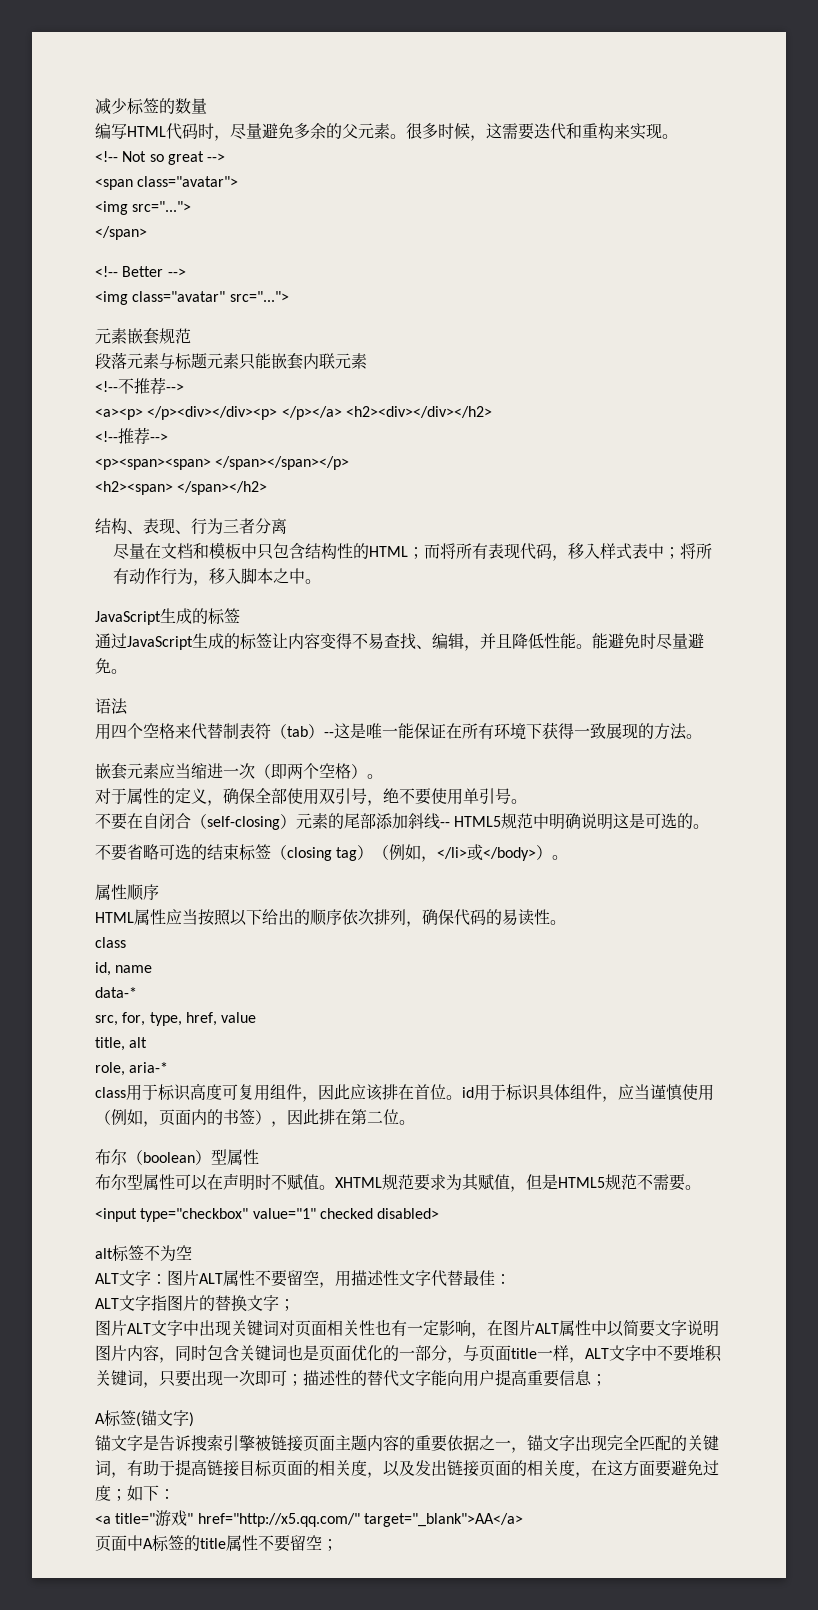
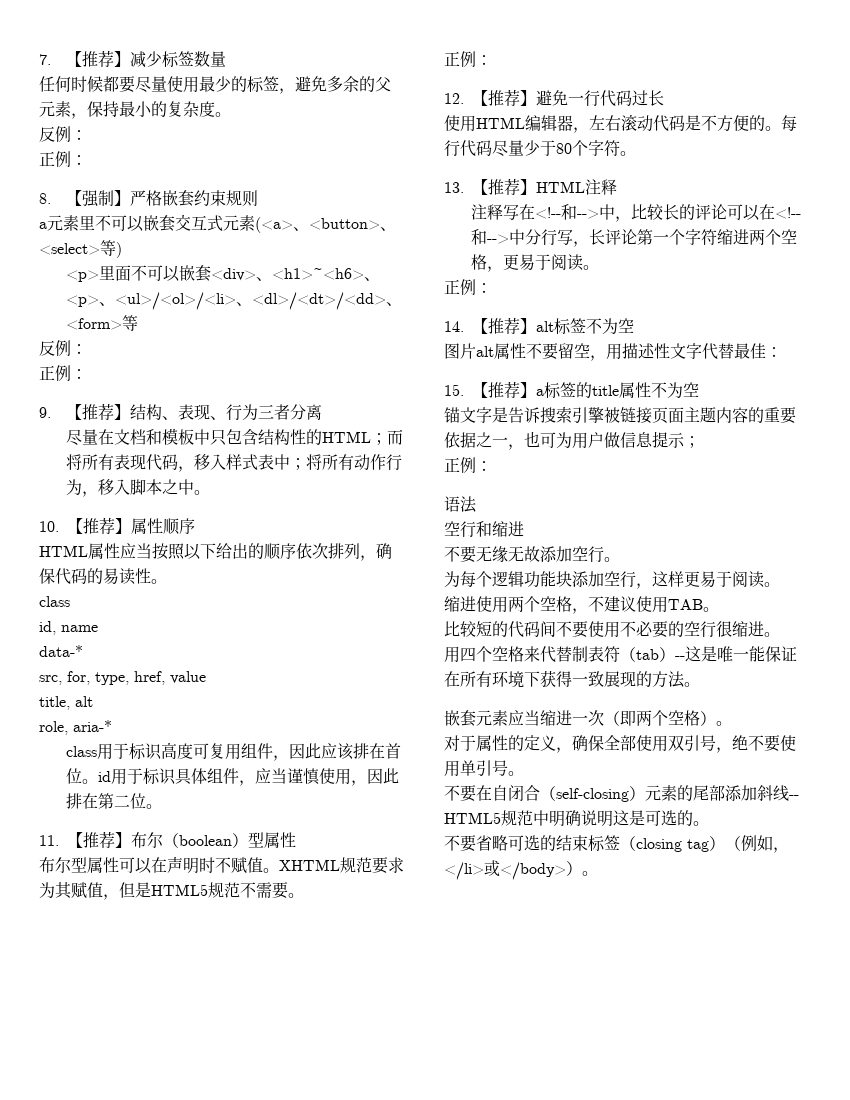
- 减少标签的数量
+ 7.【推荐】减少标签数量
- 编写HTML代码时，尽量避免多余的父元素。很多时候，这需要迭代和重构来实现。
- <!-- Not so great -->
- <span class="avatar">
- <img src="...">
- </span>
- <!-- Better -->
- <img class="avatar" src="...">
- 元素嵌套规范
- 段落元素与标题元素只能嵌套内联元素
- <!--不推荐-->
- <a><p> </p><div></div><p> </p></a> <h2><div></div></h2>
- <!--推荐-->
- <p><span><span> </span></span></p>
- <h2><span> </span></h2>
- 结构、表现、行为三者分离
+ 任何时候都要尽量使用最少的标签，避免多余的父元素，保持最小的复杂度。
+ 反例：
+ 正例：
+ 8.【强制】严格嵌套约束规则
+ a元素里不可以嵌套交互式元素(<a>、<button>、<select>等)
+ <p>里面不可以嵌套<div>、<h1>~<h6>、<p>、<ul>/<ol>/<li>、<dl>/<dt>/<dd>、<form>等
+ 反例：
+ 正例：
+ 9.【推荐】结构、表现、行为三者分离
  尽量在文档和模板中只包含结构性的HTML；而将所有表现代码，移入样式表中；将所有动作行为，移入脚本之中。
- JavaScript生成的标签
- 通过JavaScript生成的标签让内容变得不易查找、编辑，并且降低性能。能避免时尽量避免。
+ 10.【推荐】属性顺序
+ HTML属性应当按照以下给出的顺序依次排列，确保代码的易读性。
+ class
+ id, name
+ data-*
+ src, for, type, href, value
+ title, alt
+ role, aria-*
+ class用于标识高度可复用组件，因此应该排在首位。id用于标识具体组件，应当谨慎使用，因此排在第二位。
+ 11.【推荐】布尔（boolean）型属性
+ 布尔型属性可以在声明时不赋值。XHTML规范要求为其赋值，但是HTML5规范不需要。
+ 正例：
+ 12.【推荐】避免一行代码过长
+ 使用HTML编辑器，左右滚动代码是不方便的。每行代码尽量少于80个字符。
+ 13.【推荐】HTML注释
+ 注释写在<!--和-->中，比较长的评论可以在<!--和-->中分行写，长评论第一个字符缩进两个空格，更易于阅读。
+ 正例：
+ 14.【推荐】alt标签不为空
+ 图片alt属性不要留空，用描述性文字代替最佳：
+ 15.【推荐】a标签的title属性不为空
+ 锚文字是告诉搜索引擎被链接页面主题内容的重要依据之一，也可为用户做信息提示；
+ 正例：
  语法
+ 空行和缩进
+ 不要无缘无故添加空行。
+ 为每个逻辑功能块添加空行，这样更易于阅读。
+ 缩进使用两个空格，不建议使用TAB。
+ 比较短的代码间不要使用不必要的空行很缩进。
- 属性顺序
- HTML属性应当按照以下给出的顺序依次排列，确保代码的易读性。
- class
- id, name
- data-*
- src, for, type, href, value
- title, alt
- role, aria-*
- class用于标识高度可复用组件，因此应该排在首位。id用于标识具体组件，应当谨慎使用（例如，页面内的书签），因此排在第二位。
- 布尔（boolean）型属性
- 布尔型属性可以在声明时不赋值。XHTML规范要求为其赋值，但是HTML5规范不需要。
- <input type="checkbox" value="1" checked disabled>
- alt标签不为空
- ALT文字：图片ALT属性不要留空，用描述性文字代替最佳：
- ALT文字指图片的替换文字；
- 图片ALT文字中出现关键词对页面相关性也有一定影响，在图片ALT属性中以简要文字说明图片内容，同时包含关键词也是页面优化的一部分，与页面title一样，ALT文字中不要堆积关键词，只要出现一次即可；描述性的替代文字能向用户提高重要信息；
- A标签(锚文字)
- 锚文字是告诉搜索引擎被链接页面主题内容的重要依据之一，锚文字出现完全匹配的关键词，有助于提高链接目标页面的相关度，以及发出链接页面的相关度，在这方面要避免过度；如下：
- <a title="游戏" href="http://x5.qq.com/" target="_blank">AA</a>
- 页面中A标签的title属性不要留空；

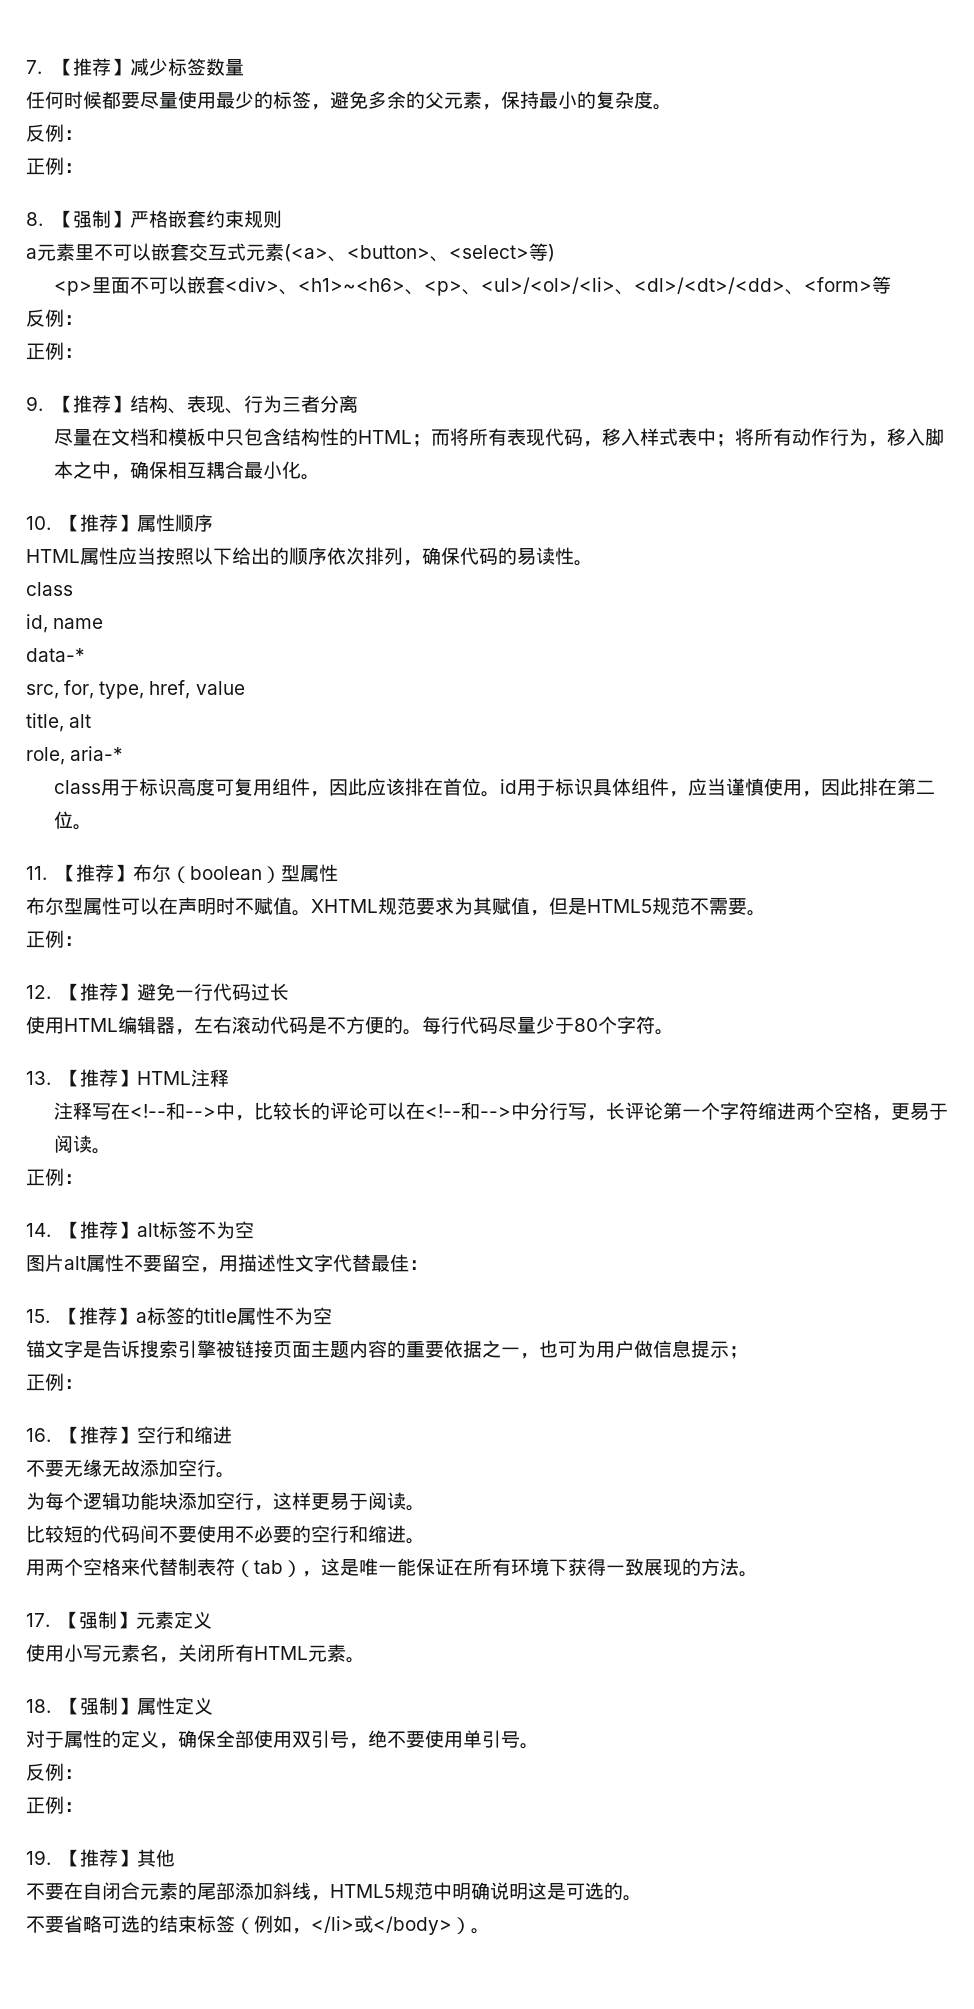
- 尽量在文档和模板中只包含结构性的HTML；而将所有表现代码，移入样式表中；将所有动作行为，移入脚本之中。
+ 尽量在文档和模板中只包含结构性的HTML；而将所有表现代码，移入样式表中；将所有动作行为，移入脚本之中，确保相互耦合最小化。
- 语法
- 空行和缩进
+ 16.【推荐】空行和缩进
- 缩进使用两个空格，不建议使用TAB。
- 比较短的代码间不要使用不必要的空行很缩进。
+ 比较短的代码间不要使用不必要的空行和缩进。
- 用四个空格来代替制表符（tab）--这是唯一能保证在所有环境下获得一致展现的方法。
+ 用两个空格来代替制表符（tab），这是唯一能保证在所有环境下获得一致展现的方法。
- 嵌套元素应当缩进一次（即两个空格）。
+ 17.【强制】元素定义
+ 使用小写元素名，关闭所有HTML元素。
+ 18.【强制】属性定义
  对于属性的定义，确保全部使用双引号，绝不要使用单引号。
+ 反例：
+ 正例：
+ 19.【推荐】其他
- 不要在自闭合（self-closing）元素的尾部添加斜线-- HTML5规范中明确说明这是可选的。
+ 不要在自闭合元素的尾部添加斜线，HTML5规范中明确说明这是可选的。
- 不要省略可选的结束标签（closing tag）（例如，</li>或</body>）。
+ 不要省略可选的结束标签（例如，</li>或</body>）。

